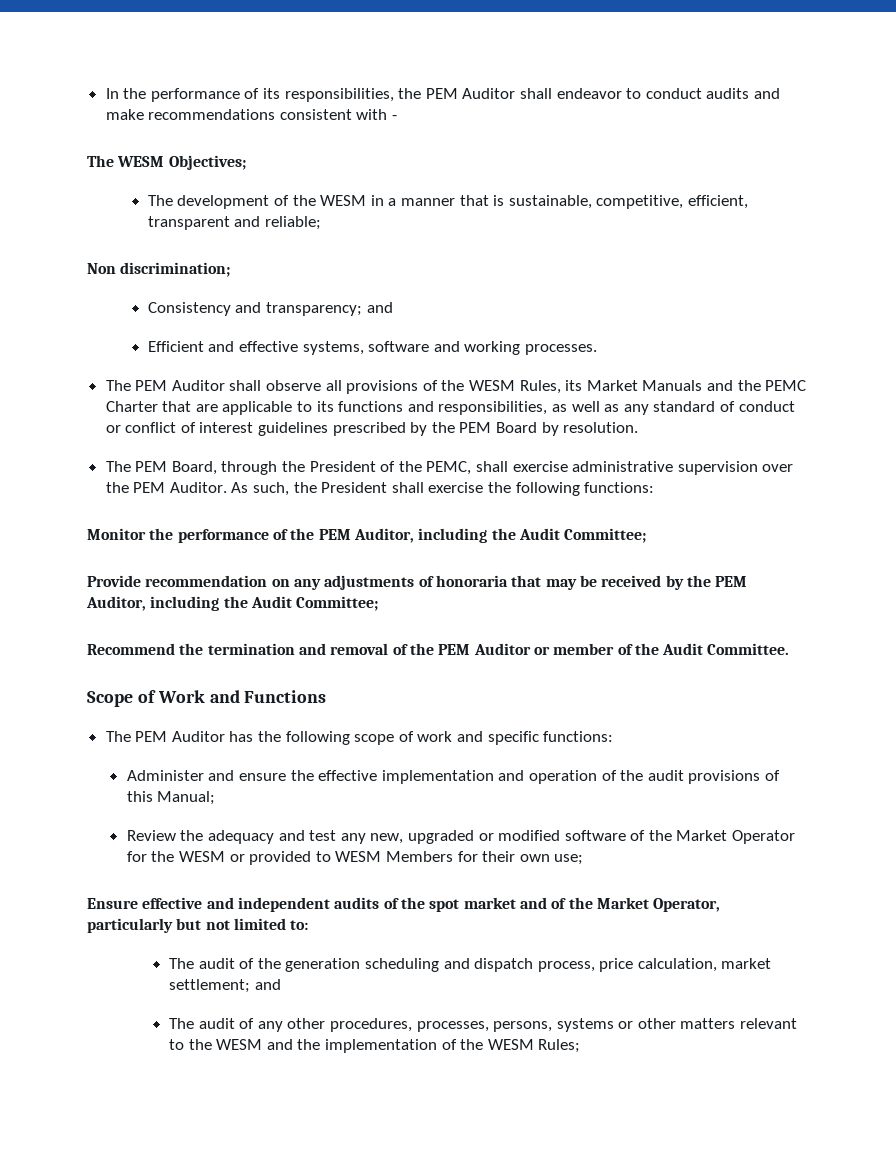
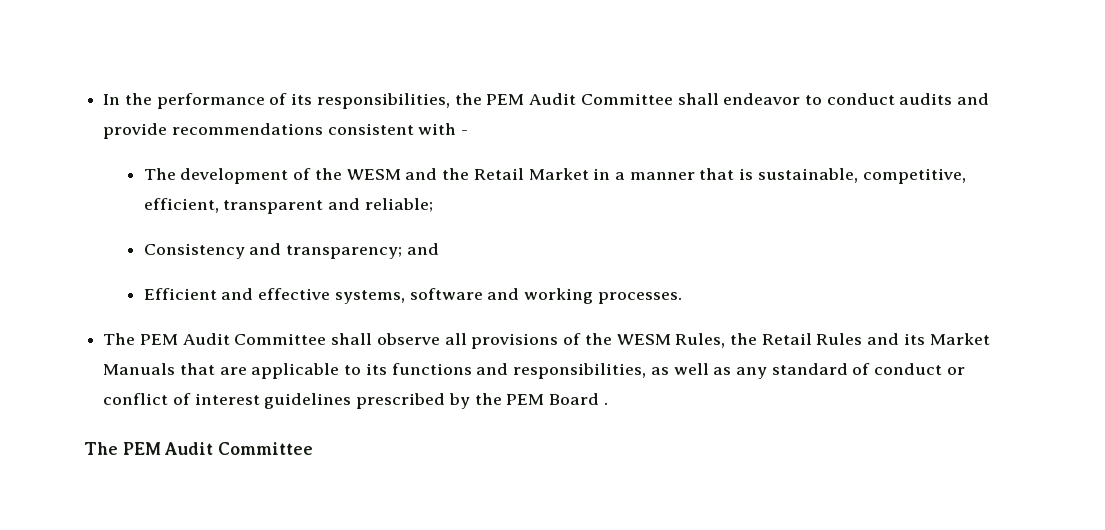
- In the performance of its responsibilities, the PEM Auditor shall endeavor to conduct audits and make recommendations consistent with -
+ In the performance of its responsibilities, the PEM Audit Committee shall endeavor to conduct audits and provide recommendations consistent with -
- The WESM Objectives;
- The development of the WESM in a manner that is sustainable, competitive, efficient, transparent and reliable;
+ The development of the WESM and the Retail Market in a manner that is sustainable, competitive, efficient, transparent and reliable;
- Non discrimination;
- The PEM Auditor shall observe all provisions of the WESM Rules, its Market Manuals and the PEMC Charter that are applicable to its functions and responsibilities, as well as any standard of conduct or conflict of interest guidelines prescribed by the PEM Board by resolution.
- The PEM Board, through the President of the PEMC, shall exercise administrative supervision over the PEM Auditor. As such, the President shall exercise the following functions:
- Monitor the performance of the PEM Auditor, including the Audit Committee;
- Provide recommendation on any adjustments of honoraria that may be received by the PEM Auditor, including the Audit Committee;
- Recommend the termination and removal of the PEM Auditor or member of the Audit Committee.
- Scope of Work and Functions
- The PEM Auditor has the following scope of work and specific functions:
- Administer and ensure the effective implementation and operation of the audit provisions of this Manual;
- Review the adequacy and test any new, upgraded or modified software of the Market Operator for the WESM or provided to WESM Members for their own use;
- Ensure effective and independent audits of the spot market and of the Market Operator, particularly but not limited to:
- The audit of the generation scheduling and dispatch process, price calculation, market settlement; and
- The audit of any other procedures, processes, persons, systems or other matters relevant to the WESM and the implementation of the WESM Rules;
+ The PEM Audit Committee shall observe all provisions of the WESM Rules, the Retail Rules and its Market Manuals that are applicable to its functions and responsibilities, as well as any standard of conduct or conflict of interest guidelines prescribed by the PEM Board .
+ The PEM Audit Committee

